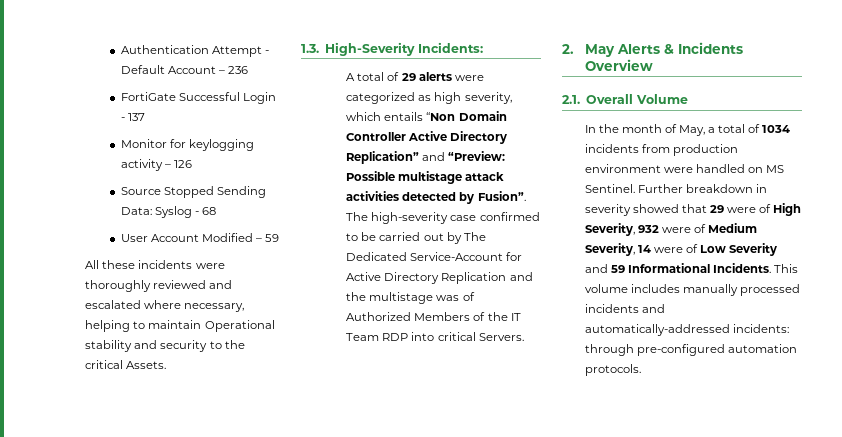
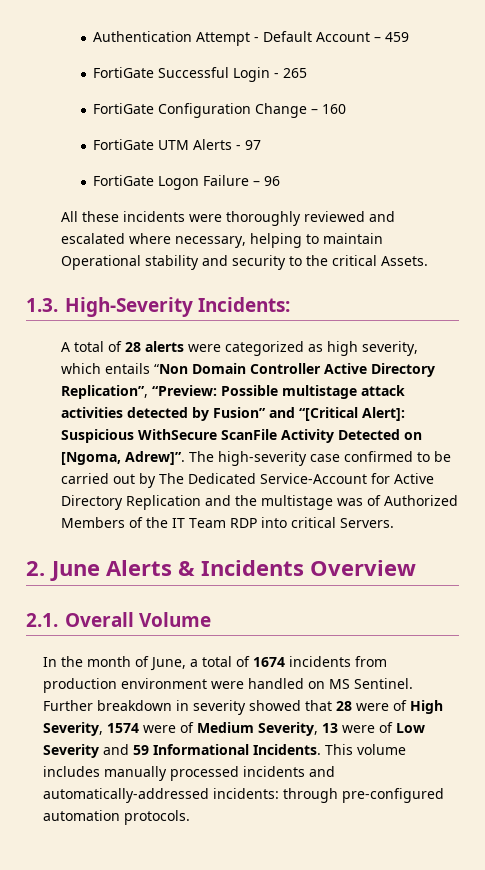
- Authentication Attempt - Default Account – 236
+ Authentication Attempt - Default Account – 459
- FortiGate Successful Login - 137
- Monitor for keylogging activity – 126
- Source Stopped Sending Data: Syslog - 68
- User Account Modified – 59
+ FortiGate Successful Login - 265
+ FortiGate Configuration Change – 160
+ FortiGate UTM Alerts - 97
+ FortiGate Logon Failure – 96
- A total of 29 alerts were categorized as high severity, which entails “Non Domain Controller Active Directory Replication” and “Preview: Possible multistage attack activities detected by Fusion”.
+ A total of 28 alerts were categorized as high severity, which entails “Non Domain Controller Active Directory Replication”, “Preview: Possible multistage attack activities detected by Fusion” and “[Critical Alert]: Suspicious WithSecure ScanFile Activity Detected on [Ngoma, Adrew]”.
- 2. May Alerts & Incidents Overview
+ 2. June Alerts & Incidents Overview
- In the month of May, a total of 1034 incidents from production environment were handled on MS Sentinel.
+ In the month of June, a total of 1674 incidents from production environment were handled on MS Sentinel.
- Further breakdown in severity showed that 29 were of High Severity, 932 were of Medium Severity, 14 were of Low Severity and 59 Informational Incidents.
+ Further breakdown in severity showed that 28 were of High Severity, 1574 were of Medium Severity, 13 were of Low Severity and 59 Informational Incidents.

